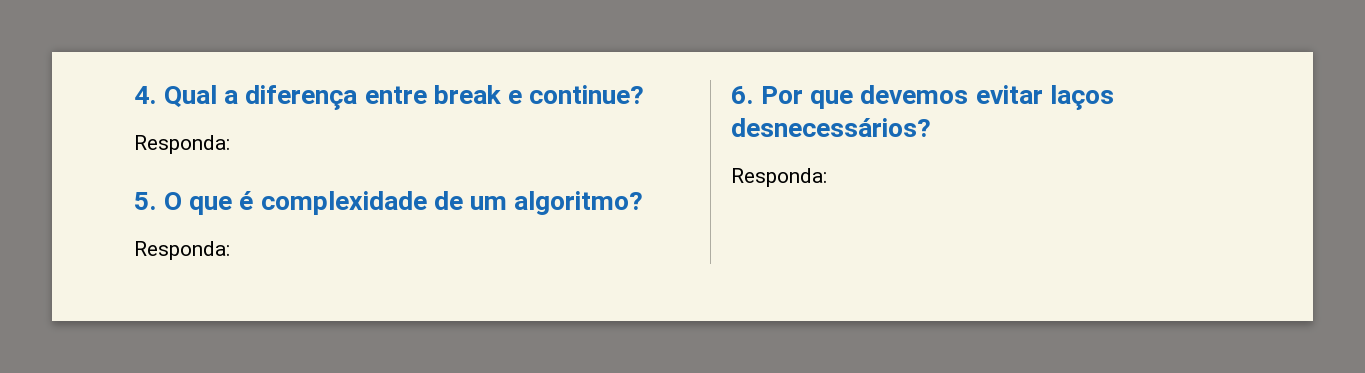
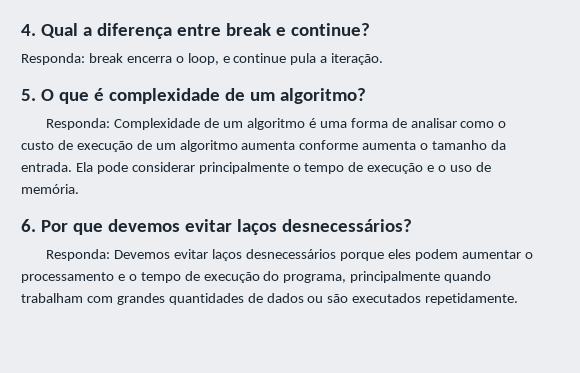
  4. Qual a diferença entre break e continue?
- Responda:
+ Responda: break encerra o loop, e continue pula a iteração.
  5. O que é complexidade de um algoritmo?
- Responda:
+ Responda: Complexidade de um algoritmo é uma forma de analisar como o custo de execução de um algoritmo aumenta conforme aumenta o tamanho da entrada. Ela pode considerar principalmente o tempo de execução e o uso de memória.
  6. Por que devemos evitar laços desnecessários?
- Responda:
+ Responda: Devemos evitar laços desnecessários porque eles podem aumentar o processamento e o tempo de execução do programa, principalmente quando trabalham com grandes quantidades de dados ou são executados repetidamente.

